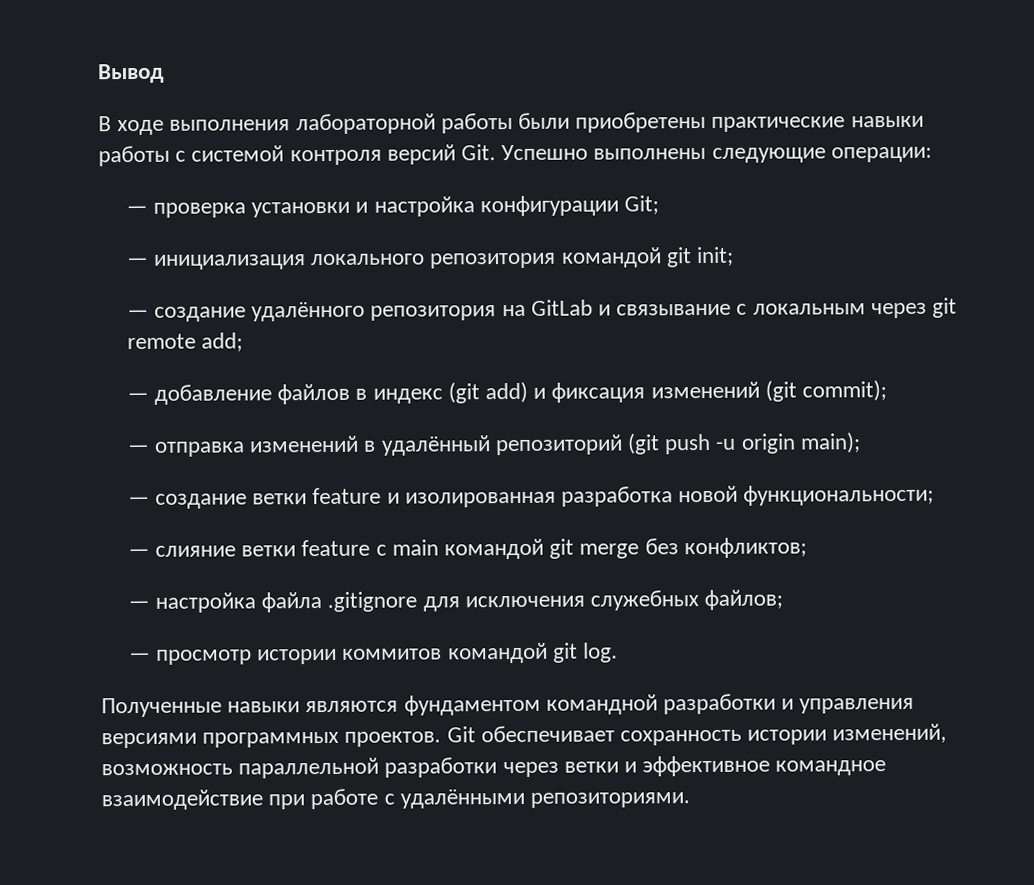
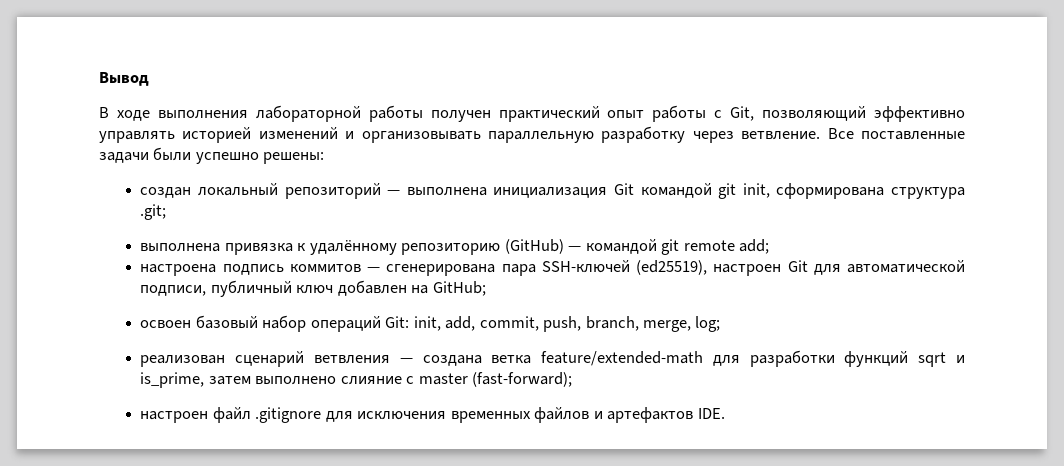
- В ходе выполнения лабораторной работы были приобретены практические навыки работы с системой контроля версий Git. Успешно выполнены следующие операции:
- — проверка установки и настройка конфигурации Git;
- — инициализация локального репозитория командой git init;
- — создание удалённого репозитория на GitLab и связывание с локальным через git remote add;
- — добавление файлов в индекс (git add) и фиксация изменений (git commit);
- — отправка изменений в удалённый репозиторий (git push -u origin main);
- — создание ветки feature и изолированная разработка новой функциональности;
- — слияние ветки feature с main командой git merge без конфликтов;
- — настройка файла .gitignore для исключения служебных файлов;
- — просмотр истории коммитов командой git log.
- Полученные навыки являются фундаментом командной разработки и управления версиями программных проектов. Git обеспечивает сохранность истории изменений, возможность параллельной разработки через ветки и эффективное командное взаимодействие при работе с удалёнными репозиториями.
+ В ходе выполнения лабораторной работы получен практический опыт работы с Git, позволяющий эффективно управлять историей изменений и организовывать параллельную разработку через ветвление. Все поставленные задачи были успешно решены:
+ создан локальный репозиторий — выполнена инициализация Git командой git init, сформирована структура .git;
+ выполнена привязка к удалённому репозиторию (GitHub) — командой git remote add;
+ настроена подпись коммитов — сгенерирована пара SSH-ключей (ed25519), настроен Git для автоматической подписи, публичный ключ добавлен на GitHub;
+ освоен базовый набор операций Git: init, add, commit, push, branch, merge, log;
+ реализован сценарий ветвления — создана ветка feature/extended-math для разработки функций sqrt и is_prime, затем выполнено слияние с master (fast-forward);
+ настроен файл .gitignore для исключения временных файлов и артефактов IDE.

